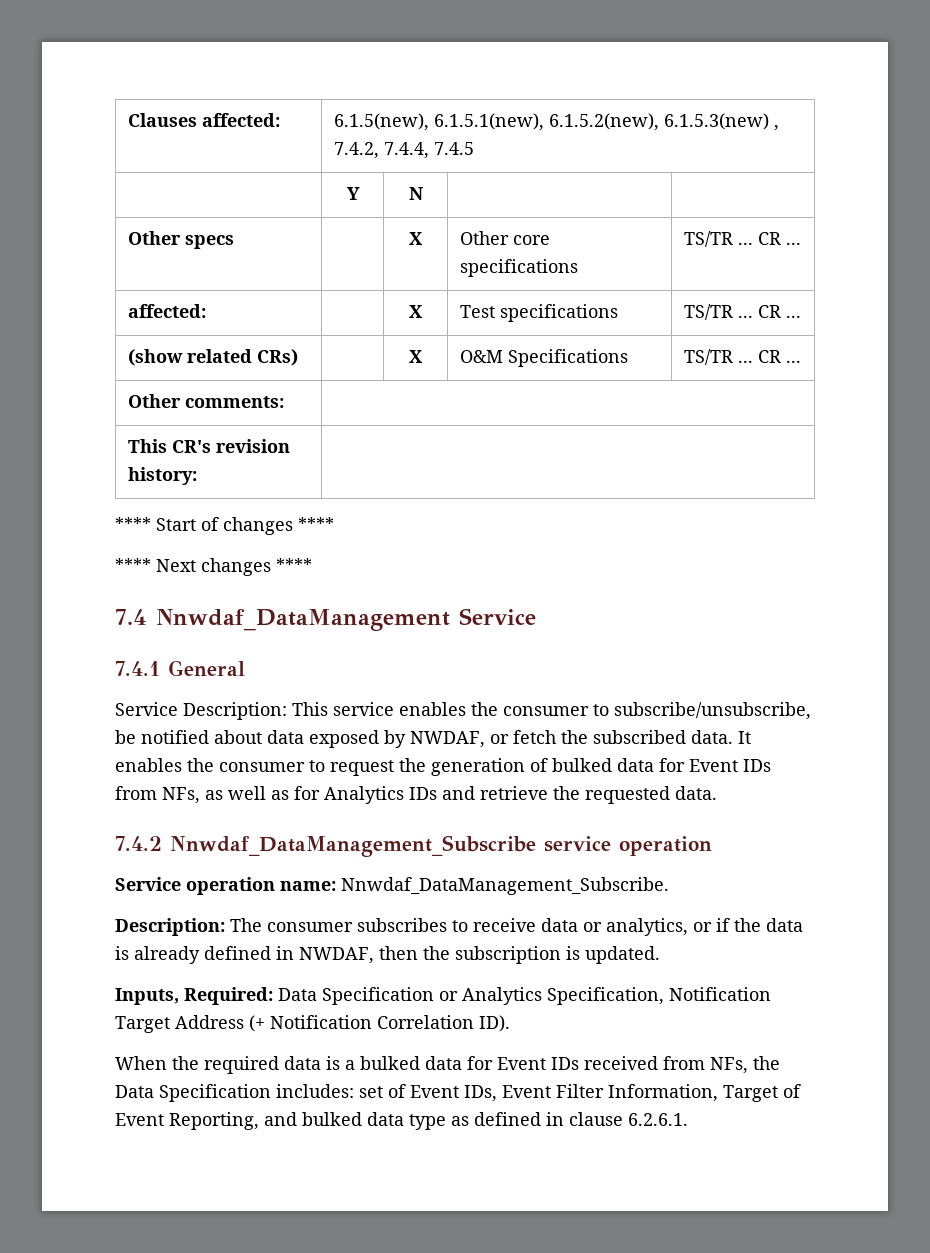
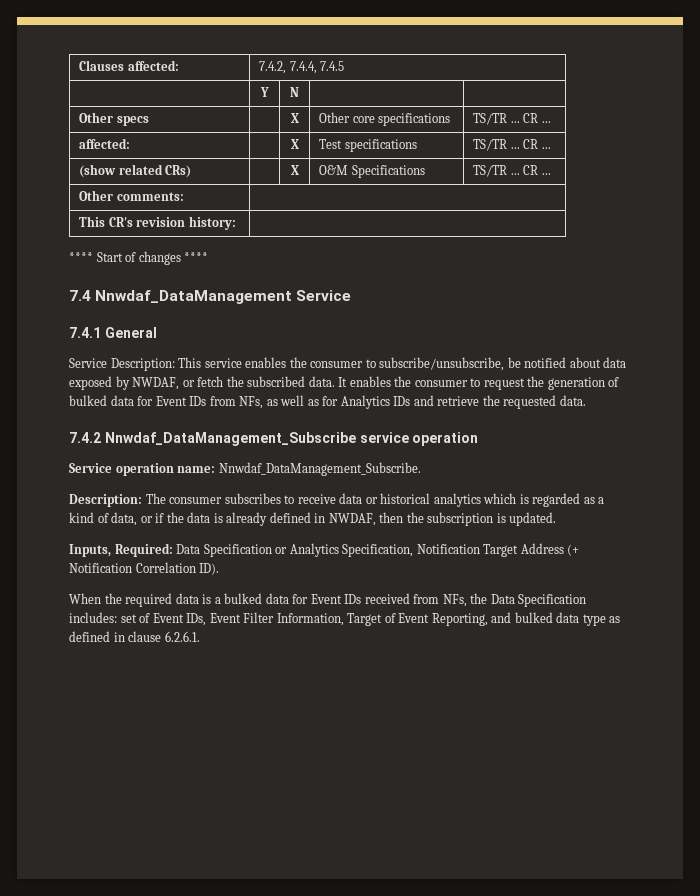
- Clauses affected: | 6.1.5(new), 6.1.5.1(new), 6.1.5.2(new), 6.1.5.3(new) , 7.4.2, 7.4.4, 7.4.5
+ Clauses affected: | 7.4.2, 7.4.4, 7.4.5
- **** Next changes ****
- Description: The consumer subscribes to receive data or analytics, or if the data is already defined in NWDAF, then the subscription is updated.
+ Description: The consumer subscribes to receive data or historical analytics which is regarded as a kind of data, or if the data is already defined in NWDAF, then the subscription is updated.

